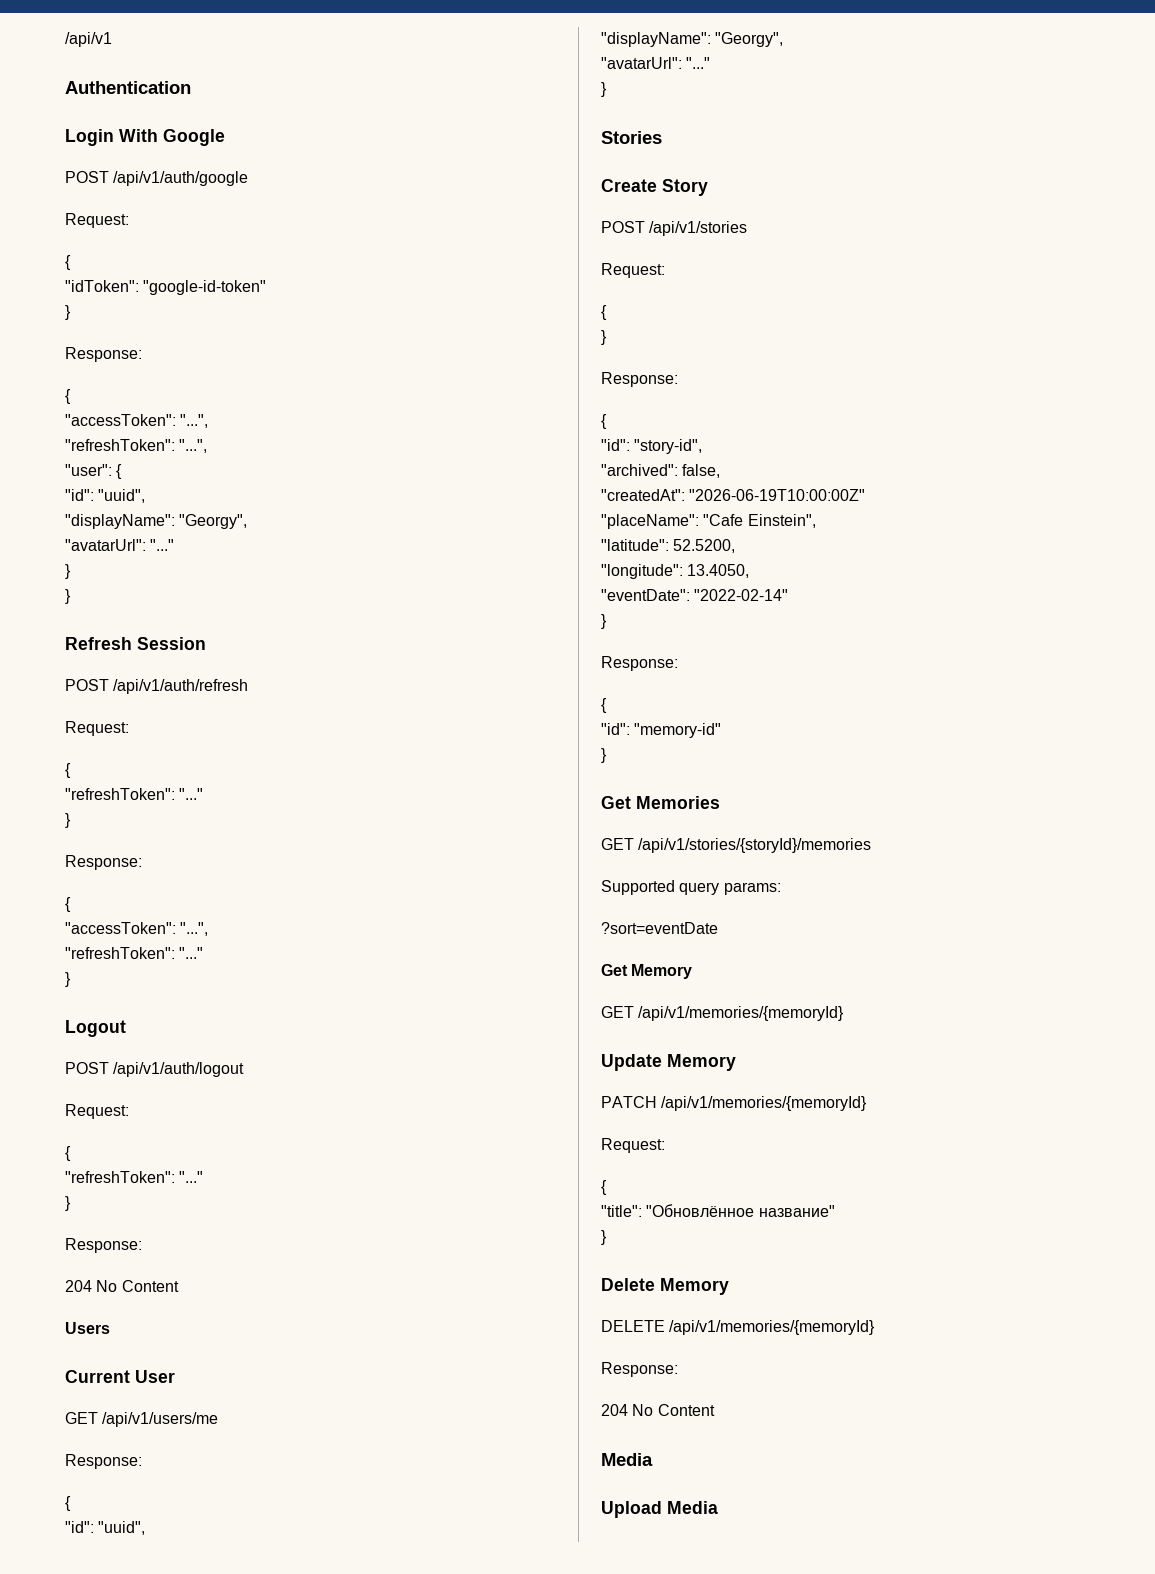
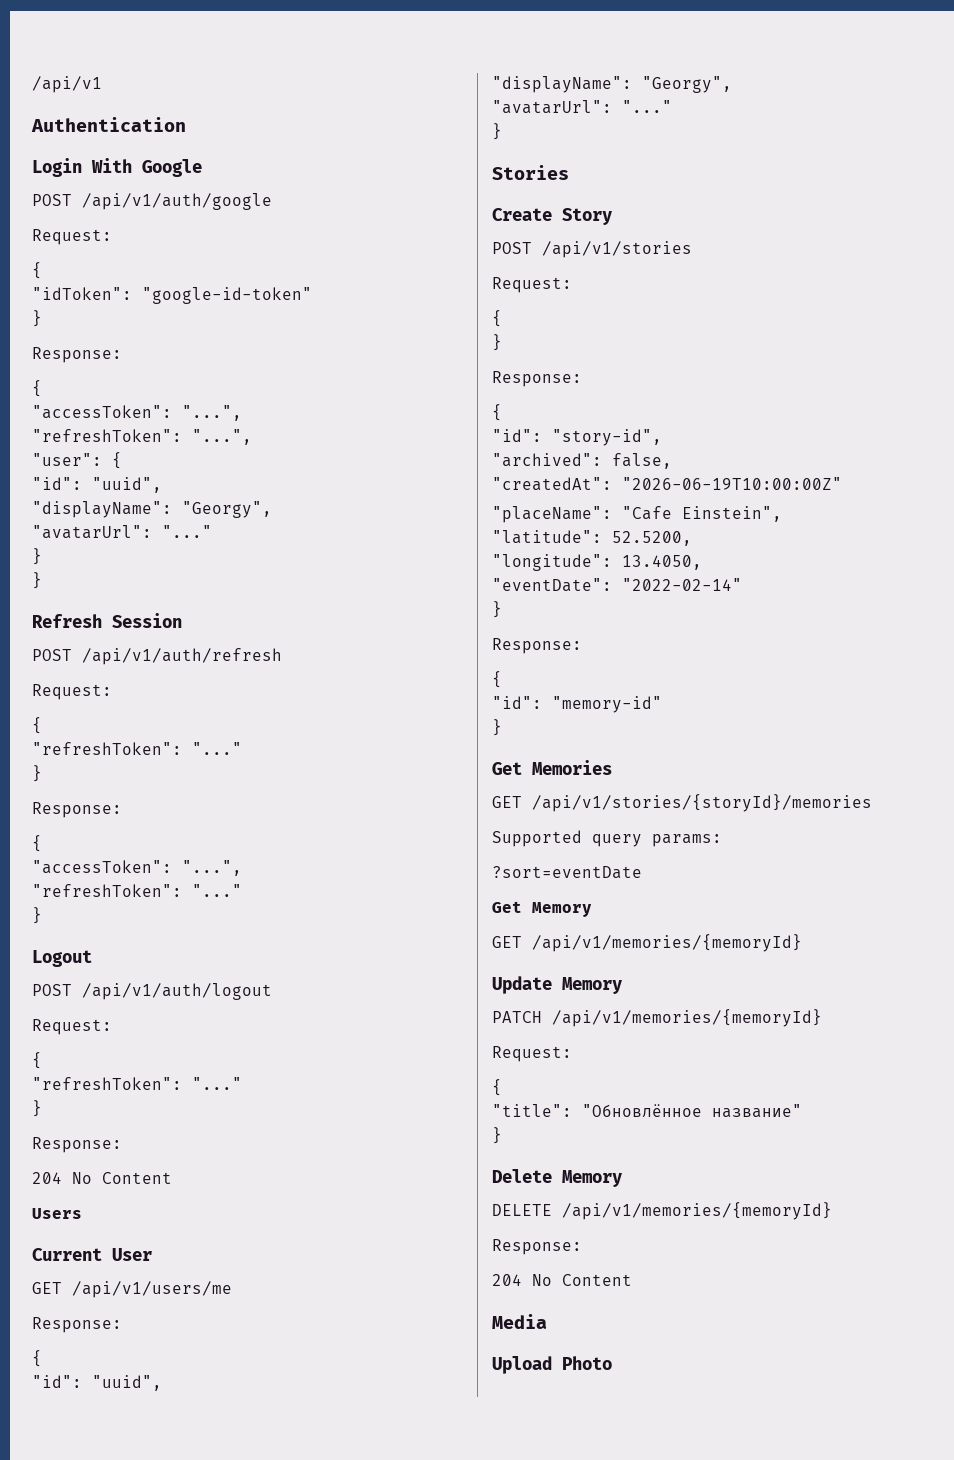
- Upload Media
+ Upload Photo

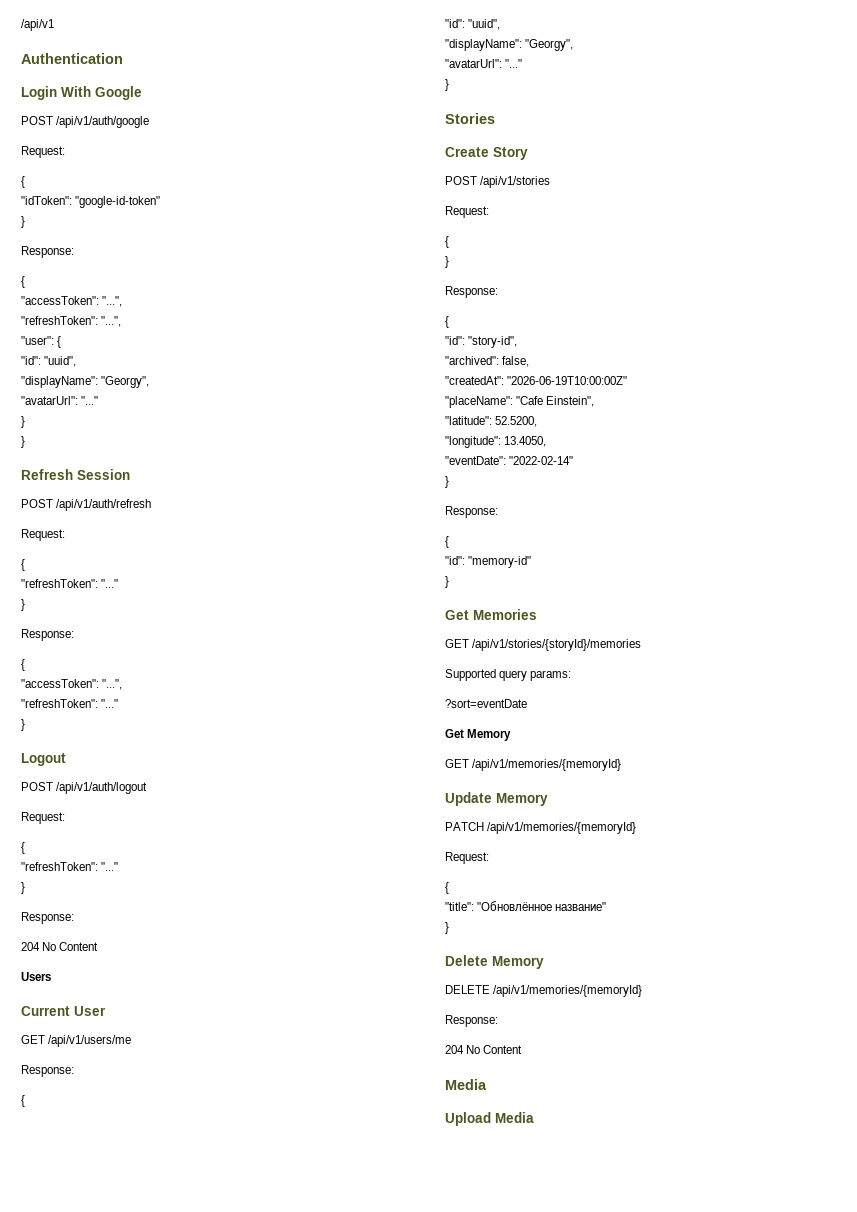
- Upload Photo
+ Upload Media

